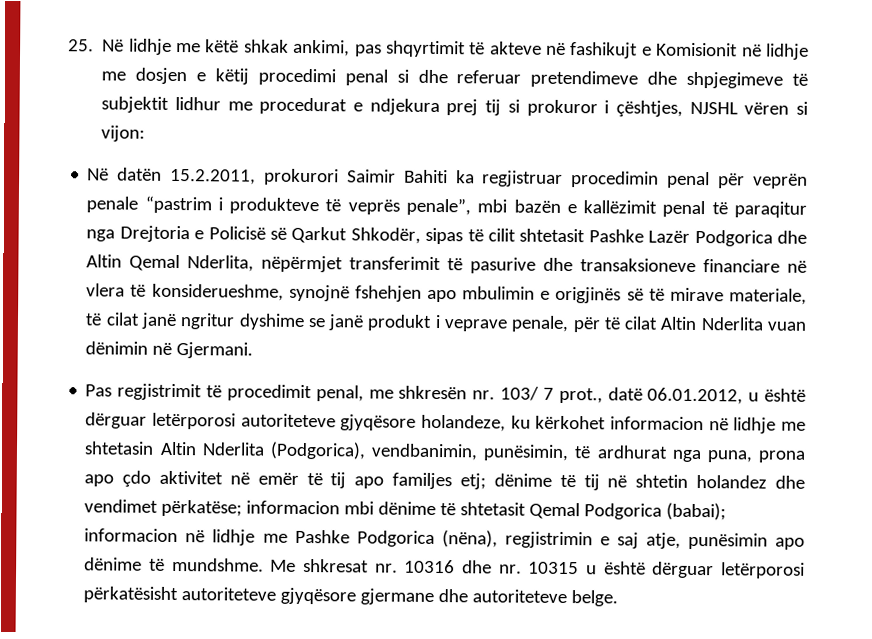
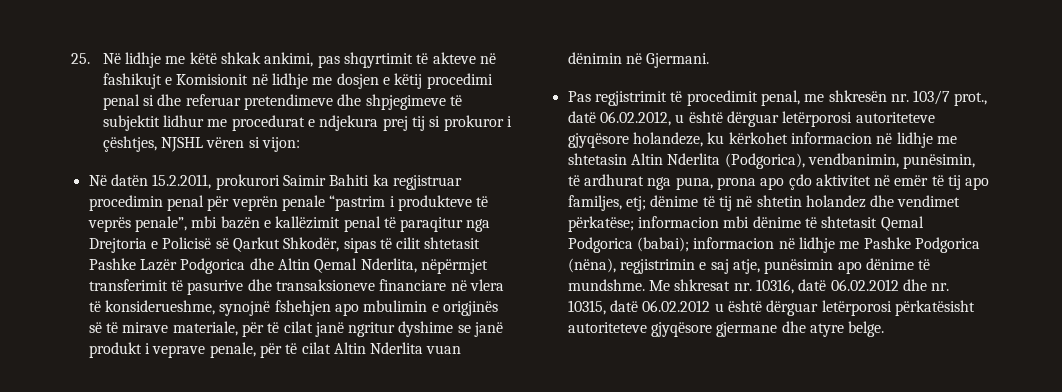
- Në datën 15.2.2011, prokurori Saimir Bahiti ka regjistruar procedimin penal për veprën penale “pastrim i produkteve të veprës penale”, mbi bazën e kallëzimit penal të paraqitur nga Drejtoria e Policisë së Qarkut Shkodër, sipas të cilit shtetasit Pashke Lazër Podgorica dhe Altin Qemal Nderlita, nëpërmjet transferimit të pasurive dhe transaksioneve financiare në vlera të konsiderueshme, synojnë fshehjen apo mbulimin e origjinës së të mirave materiale, të cilat janë ngritur dyshime se janë produkt i veprave penale, për të cilat Altin Nderlita vuan dënimin në Gjermani.
+ Në datën 15.2.2011, prokurori Saimir Bahiti ka regjistruar procedimin penal për veprën penale “pastrim i produkteve të veprës penale”, mbi bazën e kallëzimit penal të paraqitur nga Drejtoria e Policisë së Qarkut Shkodër, sipas të cilit shtetasit Pashke Lazër Podgorica dhe Altin Qemal Nderlita, nëpërmjet transferimit të pasurive dhe transaksioneve financiare në vlera të konsiderueshme, synojnë fshehjen apo mbulimin e origjinës së të mirave materiale, për të cilat janë ngritur dyshime se janë produkt i veprave penale, për të cilat Altin Nderlita vuan dënimin në Gjermani.
- Pas regjistrimit të procedimit penal, me shkresën nr. 103/ 7 prot., datë 06.01.2012, u është dërguar letërporosi autoriteteve gjyqësore holandeze, ku kërkohet informacion në lidhje me shtetasin Altin Nderlita (Podgorica), vendbanimin, punësimin, të ardhurat nga puna, prona apo çdo aktivitet në emër të tij apo familjes etj;
+ Pas regjistrimit të procedimit penal, me shkresën nr. 103/7 prot., datë 06.02.2012, u është dërguar letërporosi autoriteteve gjyqësore holandeze, ku kërkohet informacion në lidhje me shtetasin Altin Nderlita (Podgorica), vendbanimin, punësimin, të ardhurat nga puna, prona apo çdo aktivitet në emër të tij apo familjes, etj;
- Me shkresat nr. 10316 dhe nr. 10315 u është dërguar letërporosi përkatësisht autoriteteve gjyqësore gjermane dhe autoriteteve belge.
+ Me shkresat nr. 10316, datë 06.02.2012 dhe nr. 10315, datë 06.02.2012 u është dërguar letërporosi përkatësisht autoriteteve gjyqësore gjermane dhe atyre belge.

